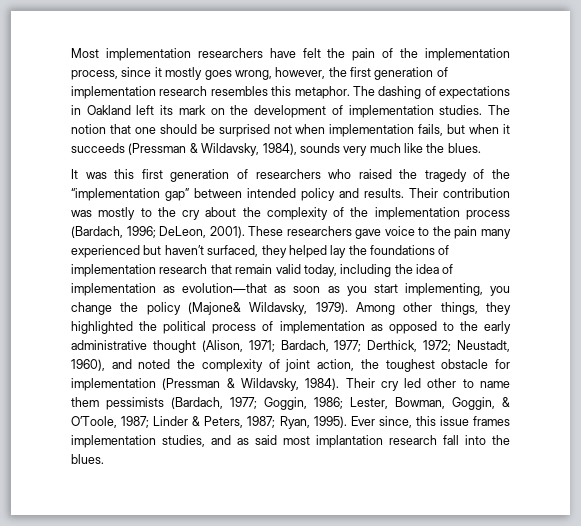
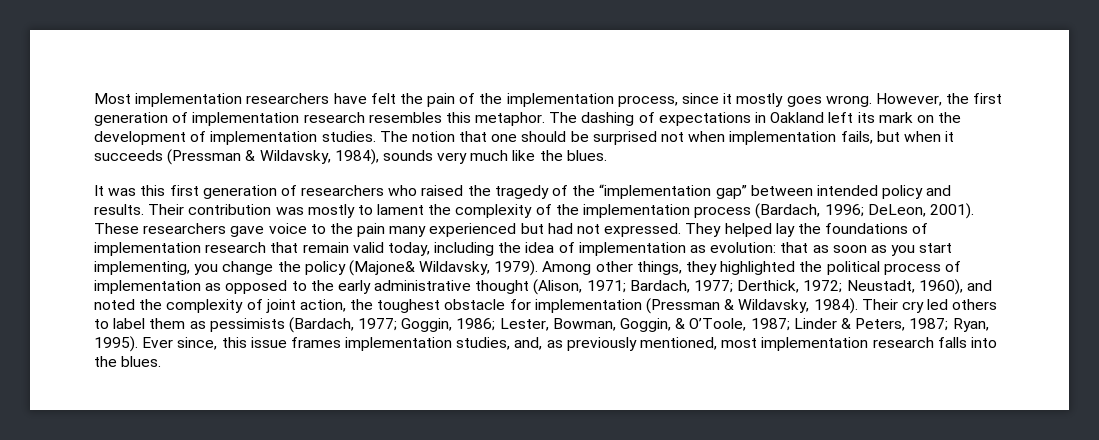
- Most implementation researchers have felt the pain of the implementation process, since it mostly goes wrong, however, the first generation of implementation research resembles this metaphor.
+ Most implementation researchers have felt the pain of the implementation process, since it mostly goes wrong. However, the first generation of implementation research resembles this metaphor.
- Their contribution was mostly to the cry about the complexity of the implementation process (Bardach, 1996; DeLeon, 2001).
+ Their contribution was mostly to lament the complexity of the implementation process (Bardach, 1996; DeLeon, 2001).
- These researchers gave voice to the pain many experienced but haven’t surfaced, they helped lay the foundations of implementation research that remain valid today, including the idea of implementation as evolution—that as soon as you start implementing, you change the policy (Majone& Wildavsky, 1979).
+ These researchers gave voice to the pain many experienced but had not expressed. They helped lay the foundations of implementation research that remain valid today, including the idea of implementation as evolution: that as soon as you start implementing, you change the policy (Majone& Wildavsky, 1979).
- Their cry led other to name them pessimists (Bardach, 1977; Goggin, 1986; Lester, Bowman, Goggin, & O’Toole, 1987; Linder & Peters, 1987; Ryan, 1995).
+ Their cry led others to label them as pessimists (Bardach, 1977; Goggin, 1986; Lester, Bowman, Goggin, & O’Toole, 1987; Linder & Peters, 1987; Ryan, 1995).
- Ever since, this issue frames implementation studies, and as said most implantation research fall into the blues.
+ Ever since, this issue frames implementation studies, and, as previously mentioned, most implementation research falls into the blues.

